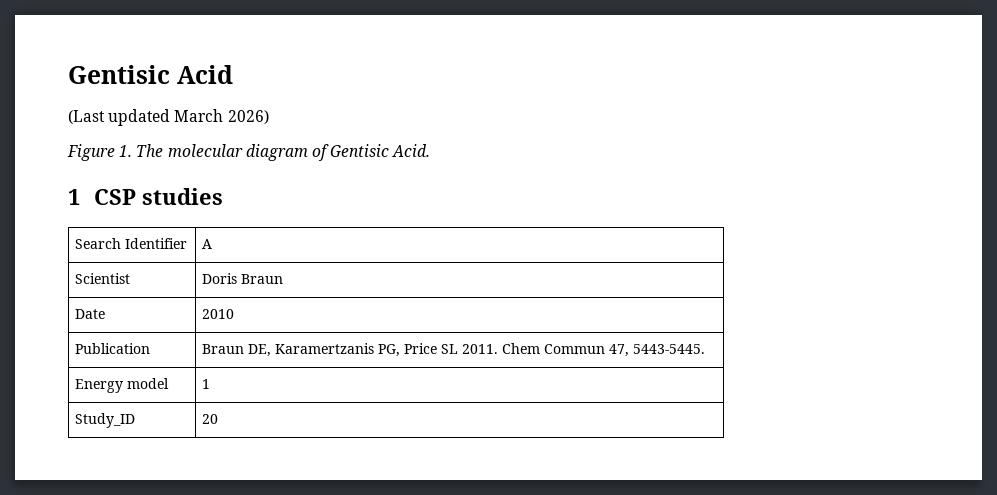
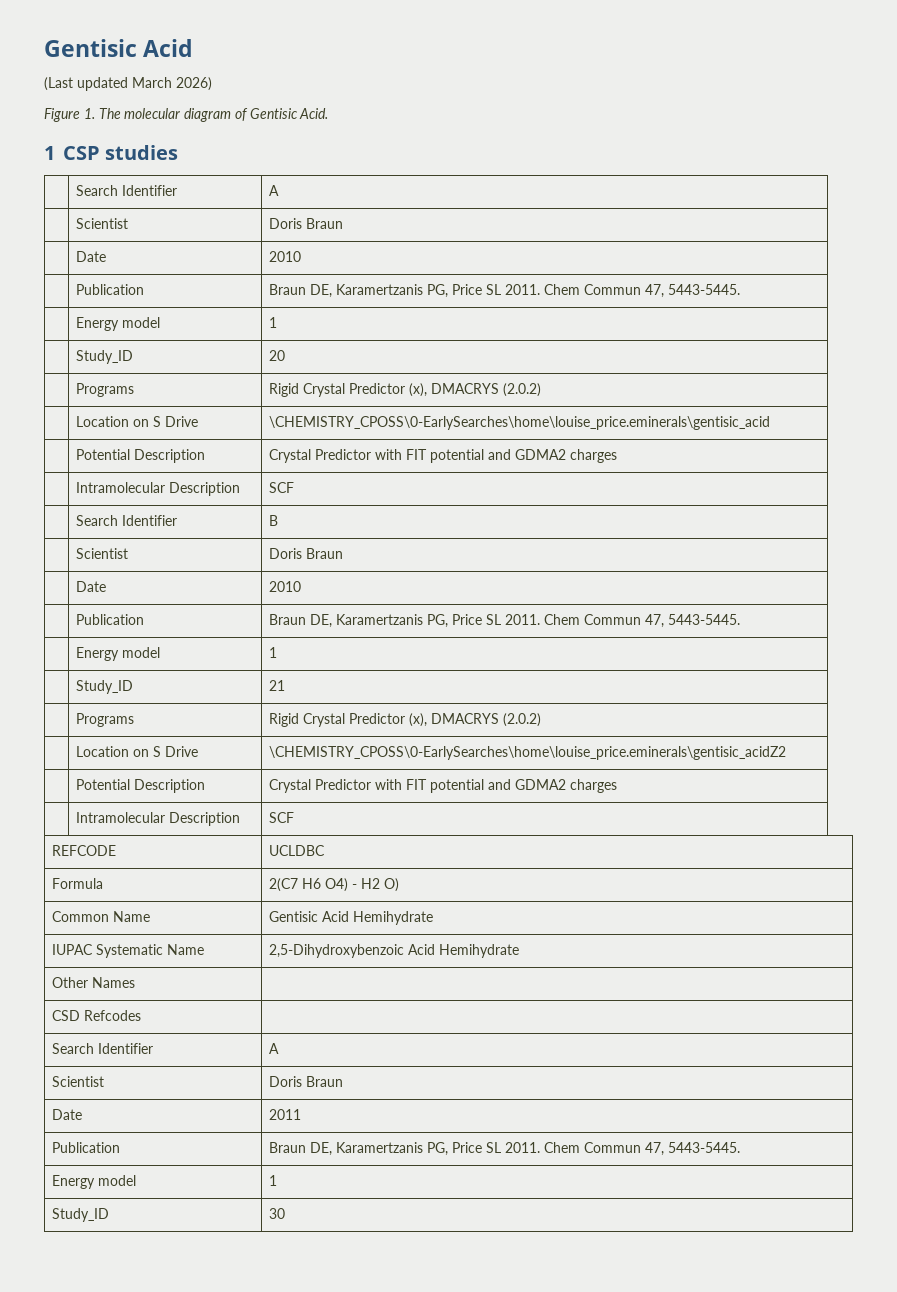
+ | Search Identifier | A
+ | Scientist | Doris Braun
+ | Date | 2010
+ | Publication | Braun DE, Karamertzanis PG, Price SL 2011. Chem Commun 47, 5443-5445.
+ | Energy model | 1
+ | Study_ID | 20
+ | Programs | Rigid Crystal Predictor (x), DMACRYS (2.0.2)
+ | Location on S Drive | \CHEMISTRY_CPOSS\0-EarlySearches\home\louise_price.eminerals\gentisic_acid
+ | Potential Description | Crystal Predictor with FIT potential and GDMA2 charges
+ | Intramolecular Description | SCF
+ | Search Identifier | B
+ | Scientist | Doris Braun
+ | Date | 2010
+ | Publication | Braun DE, Karamertzanis PG, Price SL 2011. Chem Commun 47, 5443-5445.
+ | Energy model | 1
+ | Study_ID | 21
+ | Programs | Rigid Crystal Predictor (x), DMACRYS (2.0.2)
+ | Location on S Drive | \CHEMISTRY_CPOSS\0-EarlySearches\home\louise_price.eminerals\gentisic_acidZ2
+ | Potential Description | Crystal Predictor with FIT potential and GDMA2 charges
+ | Intramolecular Description | SCF
+ REFCODE | UCLDBC
+ Formula | 2(C7 H6 O4) - H2 O)
+ Common Name | Gentisic Acid Hemihydrate
+ IUPAC Systematic Name | 2,5-Dihydroxybenzoic Acid Hemihydrate
+ Other Names |
+ CSD Refcodes |
- Date | 2010
+ Date | 2011
- Study_ID | 20
+ Study_ID | 30

